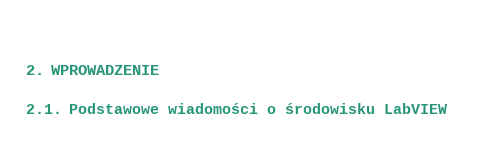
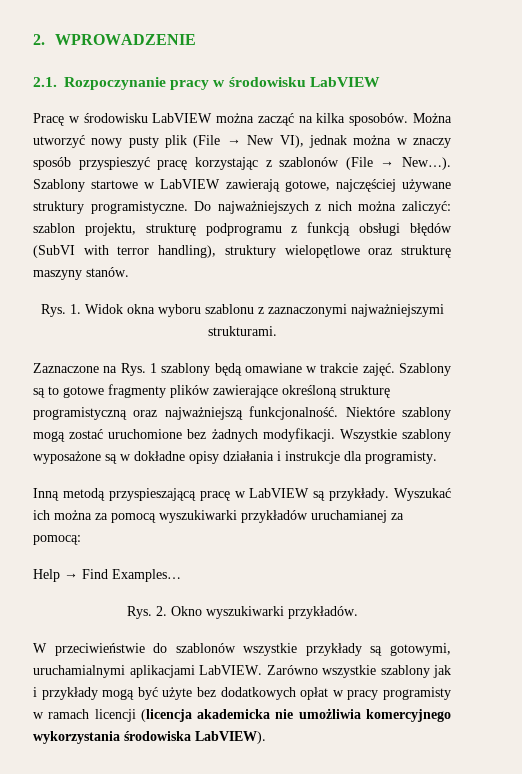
- 2.1. Podstawowe wiadomości o środowisku LabVIEW
+ 2.1. Rozpoczynanie pracy w środowisku LabVIEW
+ Pracę w środowisku LabVIEW można zacząć na kilka sposobów. Można utworzyć nowy pusty plik (File → New VI), jednak można w znaczy sposób przyspieszyć pracę korzystając z szablonów (File → New…). Szablony startowe w LabVIEW zawierają gotowe, najczęściej używane struktury programistyczne. Do najważniejszych z nich można zaliczyć: szablon projektu, strukturę podprogramu z funkcją obsługi błędów (SubVI with terror handling), struktury wielopętlowe oraz strukturę maszyny stanów.
+ Rys. 1. Widok okna wyboru szablonu z zaznaczonymi najważniejszymi strukturami.
+ Zaznaczone na Rys. 1 szablony będą omawiane w trakcie zajęć. Szablony są to gotowe fragmenty plików zawierające określoną strukturę programistyczną oraz najważniejszą funkcjonalność. Niektóre szablony mogą zostać uruchomione bez żadnych modyfikacji. Wszystkie szablony wyposażone są w dokładne opisy działania i instrukcje dla programisty.
+ Inną metodą przyspieszającą pracę w LabVIEW są przykłady. Wyszukać ich można za pomocą wyszukiwarki przykładów uruchamianej za pomocą:
+ Help → Find Examples…
+ Rys. 2. Okno wyszukiwarki przykładów.
+ W przeciwieństwie do szablonów wszystkie przykłady są gotowymi, uruchamialnymi aplikacjami LabVIEW. Zarówno wszystkie szablony jak i przykłady mogą być użyte bez dodatkowych opłat w pracy programisty w ramach licencji (licencja akademicka nie umożliwia komercyjnego wykorzystania środowiska LabVIEW).

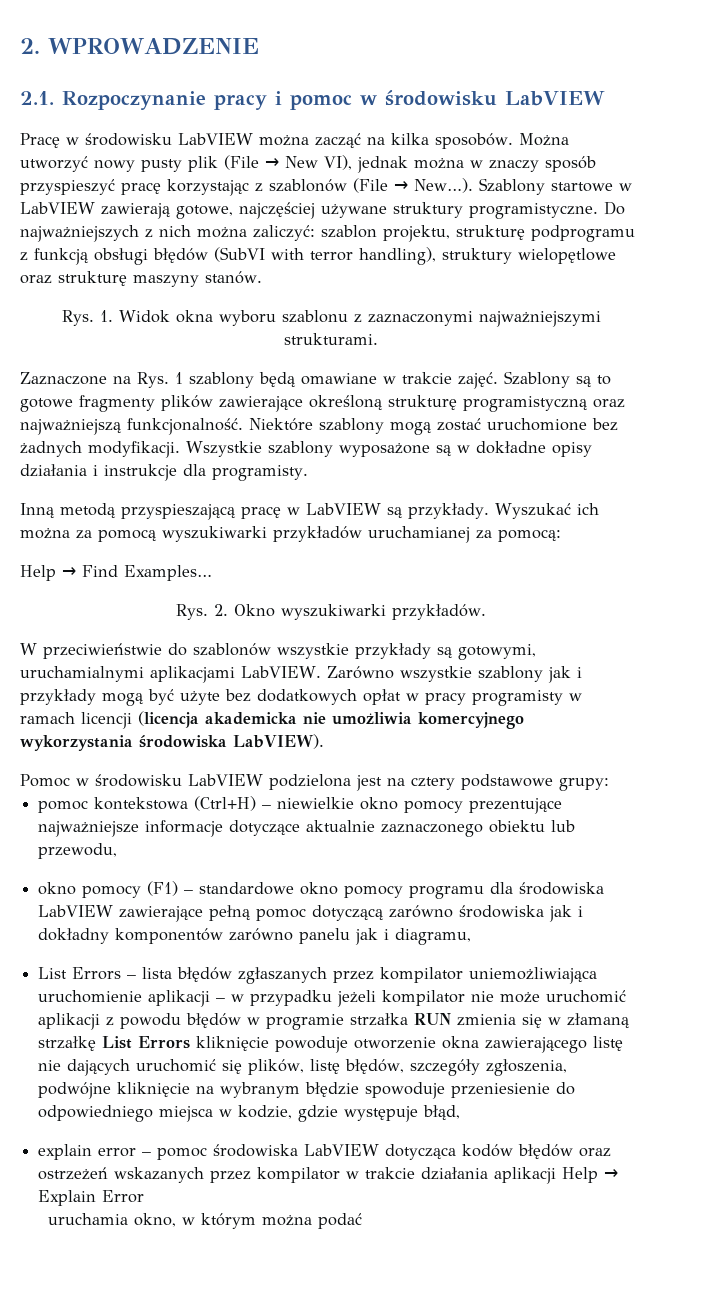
- 2.1. Rozpoczynanie pracy w środowisku LabVIEW
+ 2.1. Rozpoczynanie pracy i pomoc w środowisku LabVIEW
+ Pomoc w środowisku LabVIEW podzielona jest na cztery podstawowe grupy:
+ pomoc kontekstowa (Ctrl+H) – niewielkie okno pomocy prezentujące najważniejsze informacje dotyczące aktualnie zaznaczonego obiektu lub przewodu,
+ okno pomocy (F1) – standardowe okno pomocy programu dla środowiska LabVIEW zawierające pełną pomoc dotyczącą zarówno środowiska jak i dokładny komponentów zarówno panelu jak i diagramu,
+ List Errors – lista błędów zgłaszanych przez kompilator uniemożliwiająca uruchomienie aplikacji – w przypadku jeżeli kompilator nie może uruchomić aplikacji z powodu błędów w programie strzałka RUN zmienia się w złamaną strzałkę List Errors kliknięcie powoduje otworzenie okna zawierającego listę nie dających uruchomić się plików, listę błędów, szczegóły zgłoszenia, podwójne kliknięcie na wybranym błędzie spowoduje przeniesienie do odpowiedniego miejsca w kodzie, gdzie występuje błąd,
+ explain error – pomoc środowiska LabVIEW dotycząca kodów błędów oraz ostrzeżeń wskazanych przez kompilator w trakcie działania aplikacji Help → Explain Error
+ uruchamia okno, w którym można podać

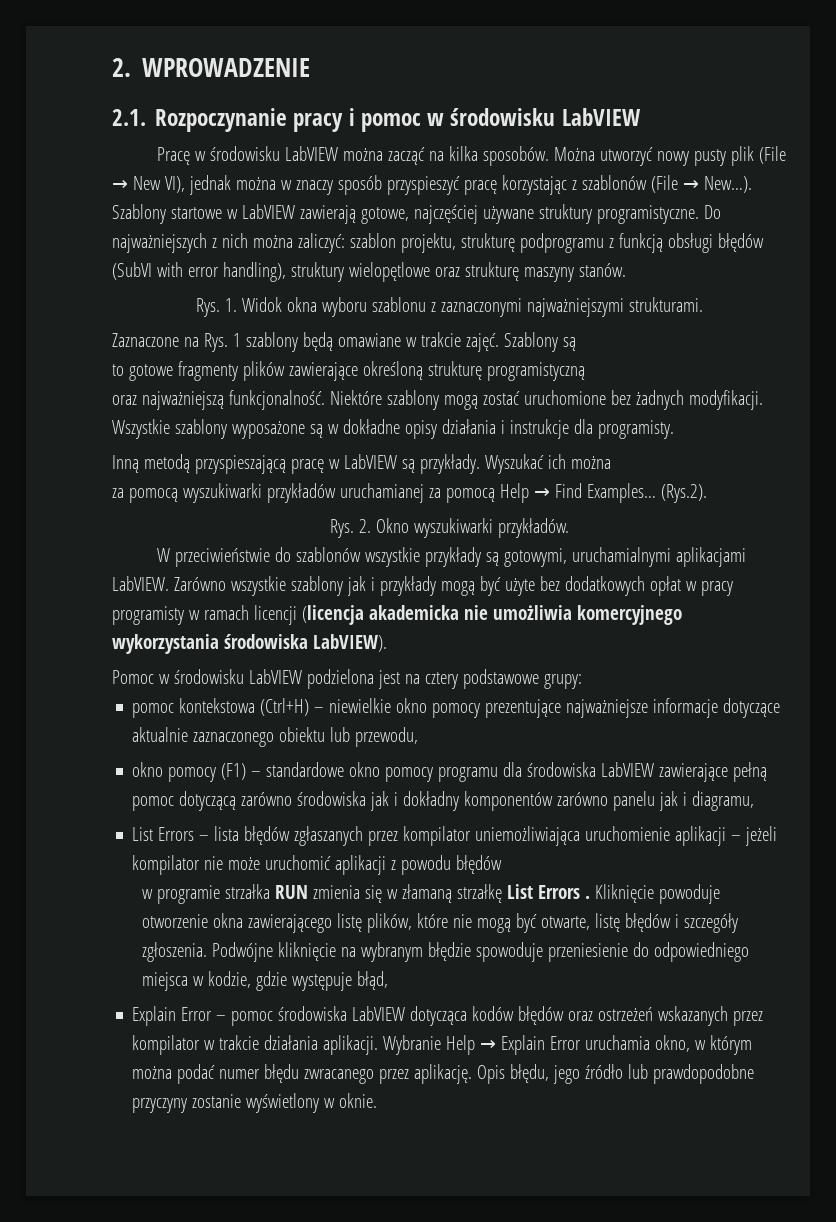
- Do najważniejszych z nich można zaliczyć: szablon projektu, strukturę podprogramu z funkcją obsługi błędów (SubVI with terror handling), struktury wielopętlowe oraz strukturę maszyny stanów.
+ Do najważniejszych z nich można zaliczyć: szablon projektu, strukturę podprogramu z funkcją obsługi błędów (SubVI with error handling), struktury wielopętlowe oraz strukturę maszyny stanów.
- Szablony są to gotowe fragmenty plików zawierające określoną strukturę programistyczną oraz najważniejszą funkcjonalność.
+ Szablony są
+ to gotowe fragmenty plików zawierające określoną strukturę programistyczną
+ oraz najważniejszą funkcjonalność.
- Wyszukać ich można za pomocą wyszukiwarki przykładów uruchamianej za pomocą:
- Help → Find Examples…
+ Wyszukać ich można
+ za pomocą wyszukiwarki przykładów uruchamianej za pomocą Help → Find Examples… (Rys.2).
- List Errors – lista błędów zgłaszanych przez kompilator uniemożliwiająca uruchomienie aplikacji – w przypadku jeżeli kompilator nie może uruchomić aplikacji z powodu błędów w programie strzałka RUN zmienia się w złamaną strzałkę List Errors kliknięcie powoduje otworzenie okna zawierającego listę nie dających uruchomić się plików, listę błędów, szczegóły zgłoszenia, podwójne kliknięcie na wybranym błędzie spowoduje przeniesienie do odpowiedniego miejsca w kodzie, gdzie występuje błąd,
+ List Errors – lista błędów zgłaszanych przez kompilator uniemożliwiająca uruchomienie aplikacji – jeżeli kompilator nie może uruchomić aplikacji z powodu błędów
+ w programie strzałka RUN zmienia się w złamaną strzałkę List Errors . Kliknięcie powoduje otworzenie okna zawierającego listę plików, które nie mogą być otwarte, listę błędów i szczegóły zgłoszenia. Podwójne kliknięcie na wybranym błędzie spowoduje przeniesienie do odpowiedniego miejsca w kodzie, gdzie występuje błąd,
- explain error – pomoc środowiska LabVIEW dotycząca kodów błędów oraz ostrzeżeń wskazanych przez kompilator w trakcie działania aplikacji Help → Explain Error
- uruchamia okno, w którym można podać
+ Explain Error – pomoc środowiska LabVIEW dotycząca kodów błędów oraz ostrzeżeń wskazanych przez kompilator w trakcie działania aplikacji. Wybranie Help → Explain Error uruchamia okno, w którym można podać numer błędu zwracanego przez aplikację. Opis błędu, jego źródło lub prawdopodobne przyczyny zostanie wyświetlony w oknie.

